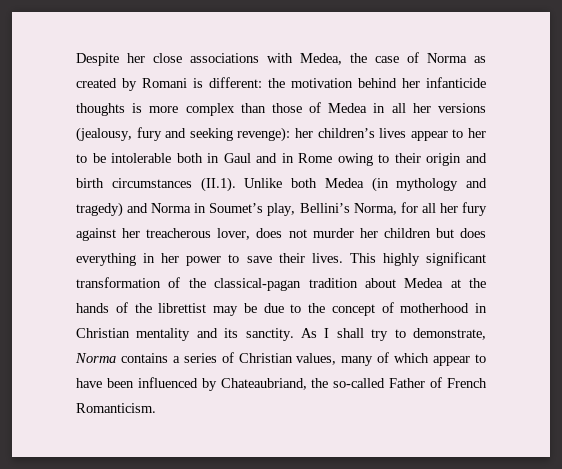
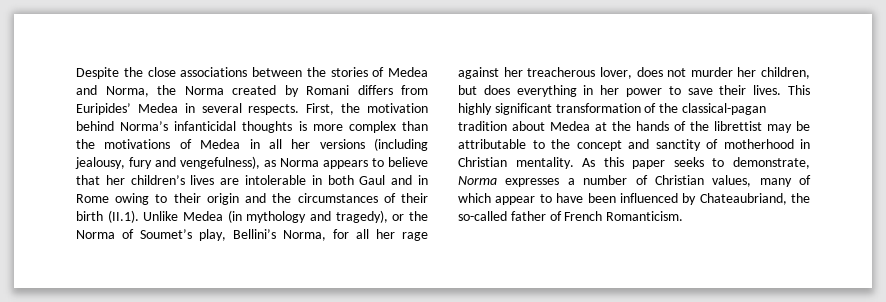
- Despite her close associations with Medea, the case of Norma as created by Romani is different: the motivation behind her infanticide thoughts is more complex than those of Medea in all her versions (jealousy, fury and seeking revenge): her children’s lives appear to her to be intolerable both in Gaul and in Rome owing to their origin and birth circumstances (II.1). Unlike both Medea (in mythology and tragedy) and Norma in Soumet’s play, Bellini’s Norma, for all her fury against her treacherous lover, does not murder her children but does everything in her power to save their lives.
+ Despite the close associations between the stories of Medea and Norma, the Norma created by Romani differs from Euripides’ Medea in several respects. First, the motivation behind Norma’s infanticidal thoughts is more complex than the motivations of Medea in all her versions (including jealousy, fury and vengefulness), as Norma appears to believe that her children’s lives are intolerable in both Gaul and in Rome owing to their origin and the circumstances of their birth (II.1). Unlike Medea (in mythology and tragedy), or the Norma of Soumet’s play, Bellini’s Norma, for all her rage against her treacherous lover, does not murder her children, but does everything in her power to save their lives.
- This highly significant transformation of the classical-pagan tradition about Medea at the hands of the librettist may be due to the concept of motherhood in Christian mentality and its sanctity. As I shall try to demonstrate, Norma contains a series of Christian values, many of which appear to have been influenced by Chateaubriand, the so-called Father of French Romanticism.
+ This highly significant transformation of the classical-pagan tradition about Medea at the hands of the librettist may be attributable to the concept and sanctity of motherhood in Christian mentality. As this paper seeks to demonstrate, Norma expresses a number of Christian values, many of which appear to have been influenced by Chateaubriand, the so-called father of French Romanticism.

